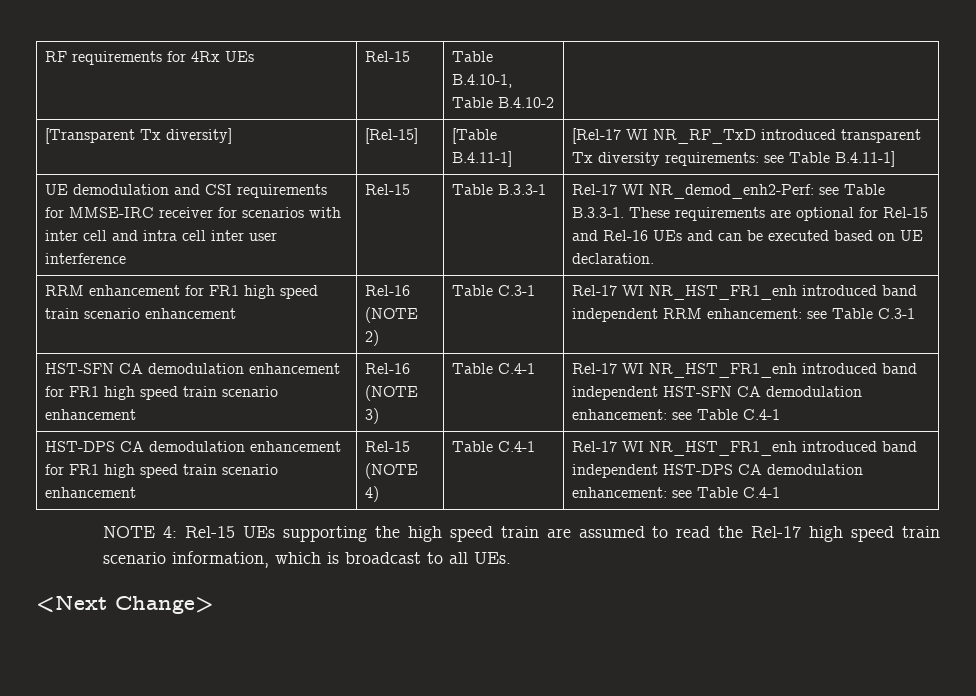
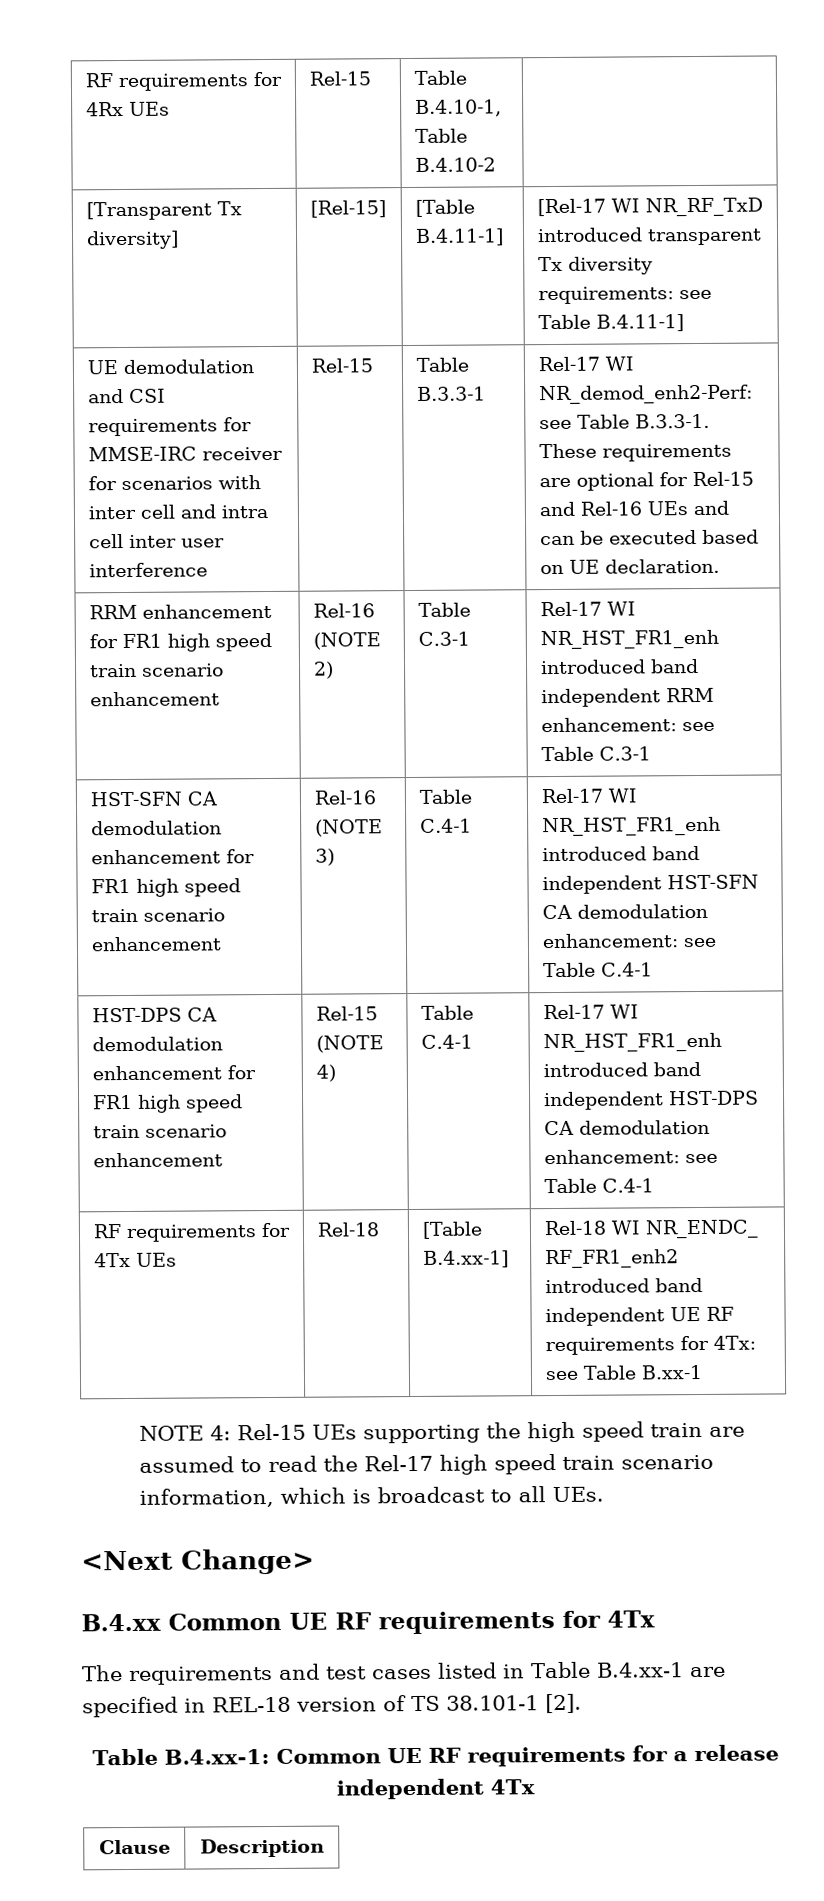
+ RF requirements for 4Tx UEs | Rel-18 | [Table B.4.xx-1] | Rel-18 WI NR_ENDC_ RF_FR1_enh2 introduced band independent UE RF requirements for 4Tx: see Table B.xx-1
+ B.4.xx Common UE RF requirements for 4Tx
+ The requirements and test cases listed in Table B.4.xx-1 are specified in REL-18 version of TS 38.101-1 [2].
+ Table B.4.xx-1: Common UE RF requirements for a release independent 4Tx
+ Clause | Description

